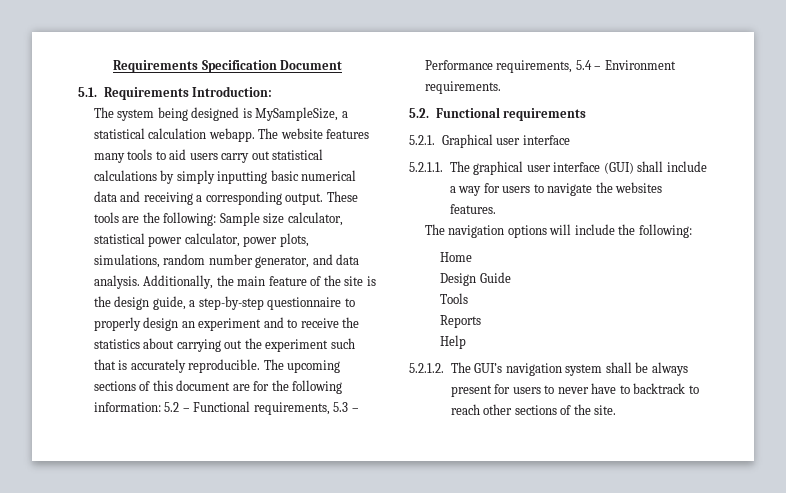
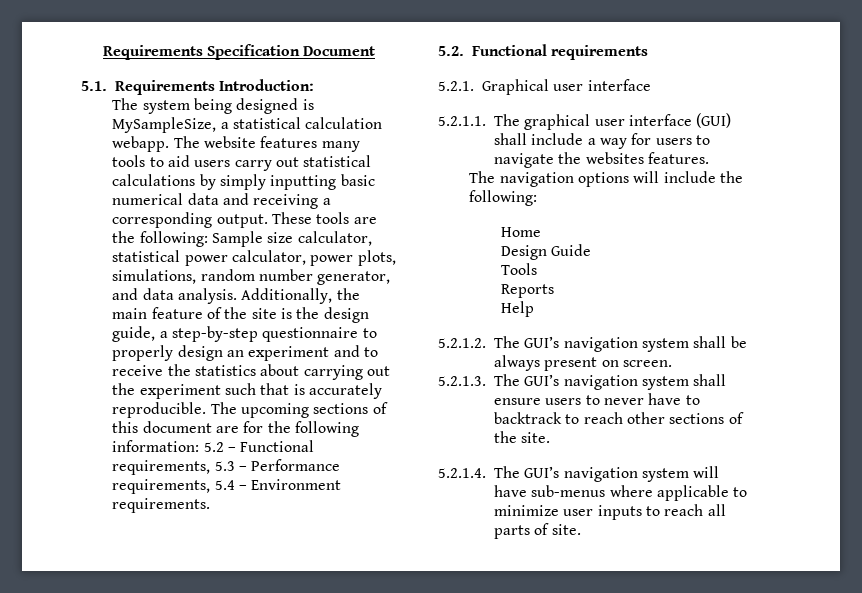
- 5.2.1.2. The GUI’s navigation system shall be always present for users to never have to backtrack to reach other sections of the site.
+ 5.2.1.2. The GUI’s navigation system shall be always present on screen.
+ 5.2.1.3. The GUI’s navigation system shall ensure users to never have to backtrack to reach other sections of the site.
+ 5.2.1.4. The GUI’s navigation system will have sub-menus where applicable to minimize user inputs to reach all parts of site.

